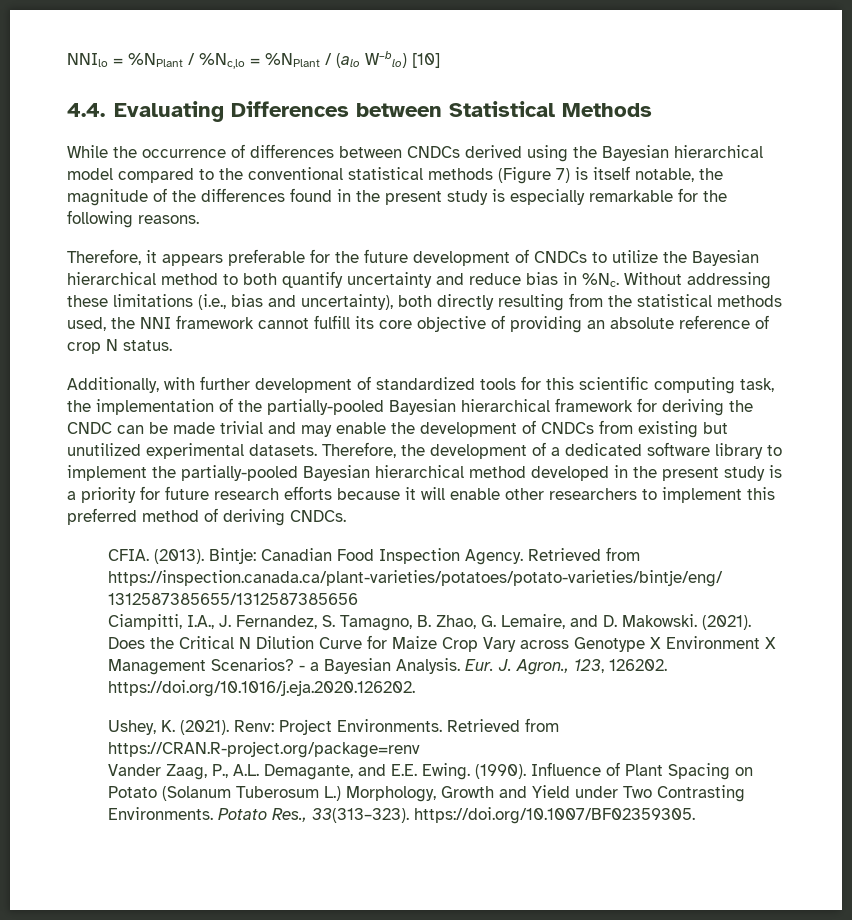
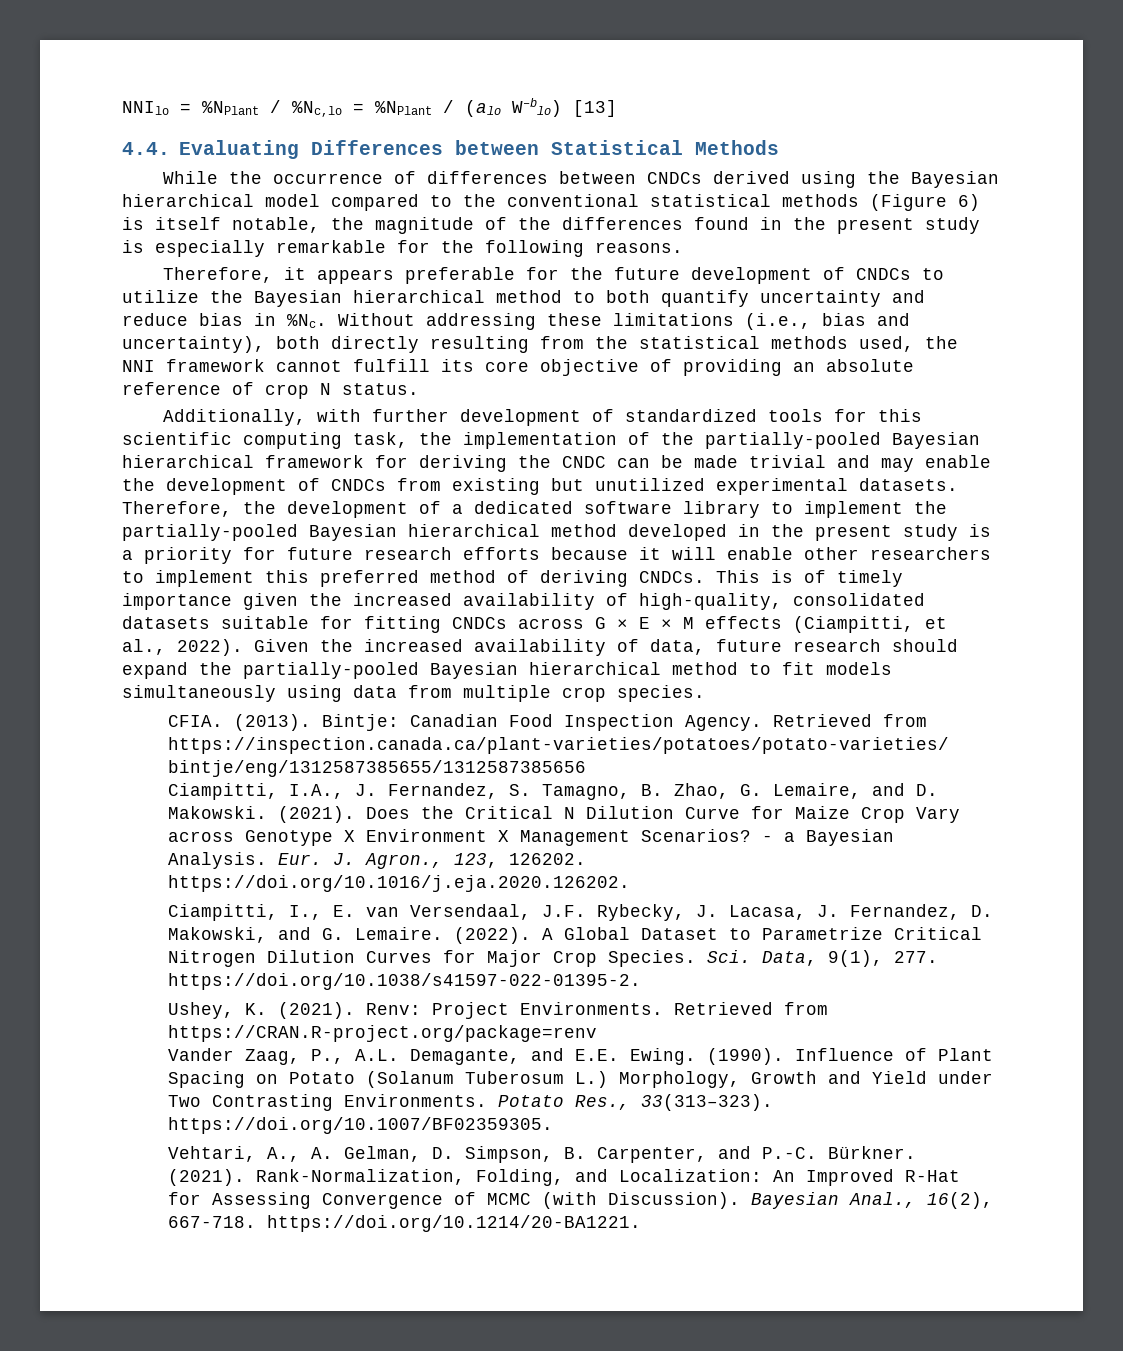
- NNIlo = %NPlant / %Nc,lo = %NPlant / (alo W–blo) [10]
+ NNIlo = %NPlant / %Nc,lo = %NPlant / (alo W–blo) [13]
- While the occurrence of differences between CNDCs derived using the Bayesian hierarchical model compared to the conventional statistical methods (Figure 7) is itself notable, the magnitude of the differences found in the present study is especially remarkable for the following reasons.
+ While the occurrence of differences between CNDCs derived using the Bayesian hierarchical model compared to the conventional statistical methods (Figure 6) is itself notable, the magnitude of the differences found in the present study is especially remarkable for the following reasons.
+ This is of timely importance given the increased availability of high-quality, consolidated datasets suitable for fitting CNDCs across G × E × M effects (Ciampitti, et al., 2022). Given the increased availability of data, future research should expand the partially-pooled Bayesian hierarchical method to fit models simultaneously using data from multiple crop species.
+ Ciampitti, I., E. van Versendaal, J.F. Rybecky, J. Lacasa, J. Fernandez, D. Makowski, and G. Lemaire. (2022). A Global Dataset to Parametrize Critical Nitrogen Dilution Curves for Major Crop Species. Sci. Data, 9(1), 277. https://doi.org/10.1038/s41597-022-01395-2.
+ Vehtari, A., A. Gelman, D. Simpson, B. Carpenter, and P.-C. Bürkner. (2021). Rank-Normalization, Folding, and Localization: An Improved R-Hat for Assessing Convergence of MCMC (with Discussion). Bayesian Anal., 16(2), 667-718. https://doi.org/10.1214/20-BA1221.

